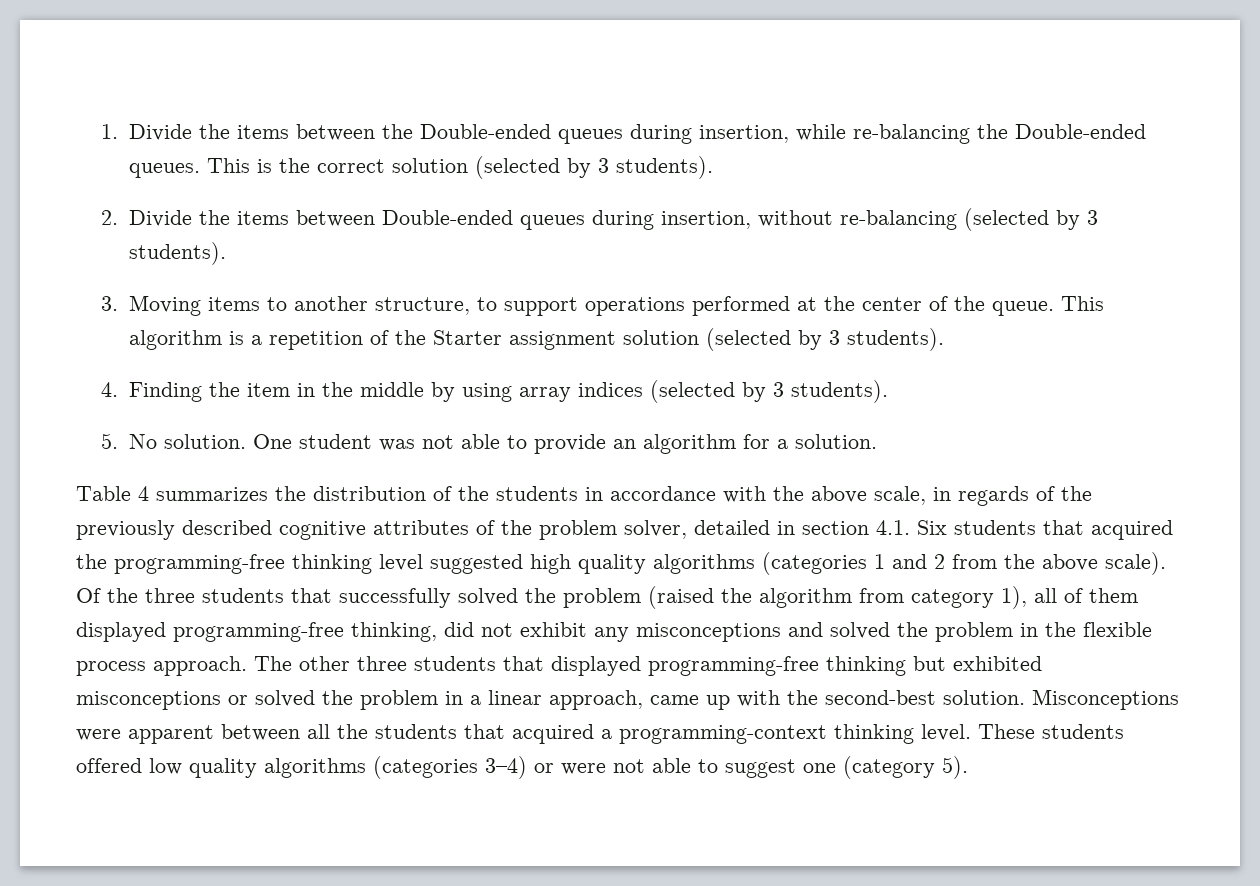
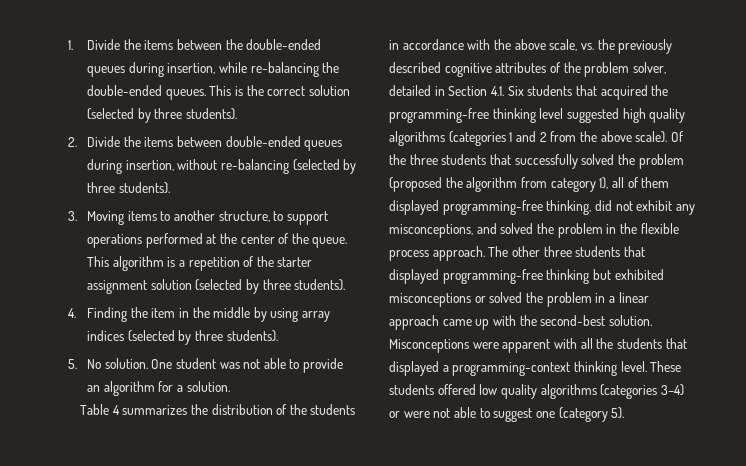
- 1. Divide the items between the Double-ended queues during insertion, while re-balancing the Double-ended queues.
+ 1. Divide the items between the double-ended queues during insertion, while re-balancing the double-ended queues.
- This is the correct solution (selected by 3 students).
+ This is the correct solution (selected by three students).
- 2. Divide the items between Double-ended queues during insertion, without re-balancing (selected by 3 students).
+ 2. Divide the items between double-ended queues during insertion, without re-balancing (selected by three students).
- This algorithm is a repetition of the Starter assignment solution (selected by 3 students).
+ This algorithm is a repetition of the starter assignment solution (selected by three students).
- 4. Finding the item in the middle by using array indices (selected by 3 students).
+ 4. Finding the item in the middle by using array indices (selected by three students).
- Table 4 summarizes the distribution of the students in accordance with the above scale, in regards of the previously described cognitive attributes of the problem solver, detailed in section 4.1. Six students that acquired the programming-free thinking level suggested high quality algorithms (categories 1 and 2 from the above scale).
+ Table 4 summarizes the distribution of the students in accordance with the above scale, vs. the previously described cognitive attributes of the problem solver, detailed in Section 4.1. Six students that acquired the programming-free thinking level suggested high quality algorithms (categories 1 and 2 from the above scale).
- Of the three students that successfully solved the problem (raised the algorithm from category 1), all of them displayed programming-free thinking, did not exhibit any misconceptions and solved the problem in the flexible process approach.
+ Of the three students that successfully solved the problem (proposed the algorithm from category 1), all of them displayed programming-free thinking, did not exhibit any misconceptions, and solved the problem in the flexible process approach.
- The other three students that displayed programming-free thinking but exhibited misconceptions or solved the problem in a linear approach, came up with the second-best solution.
+ The other three students that displayed programming-free thinking but exhibited misconceptions or solved the problem in a linear approach came up with the second-best solution.
- Misconceptions were apparent between all the students that acquired a programming-context thinking level.
+ Misconceptions were apparent with all the students that displayed a programming-context thinking level.

